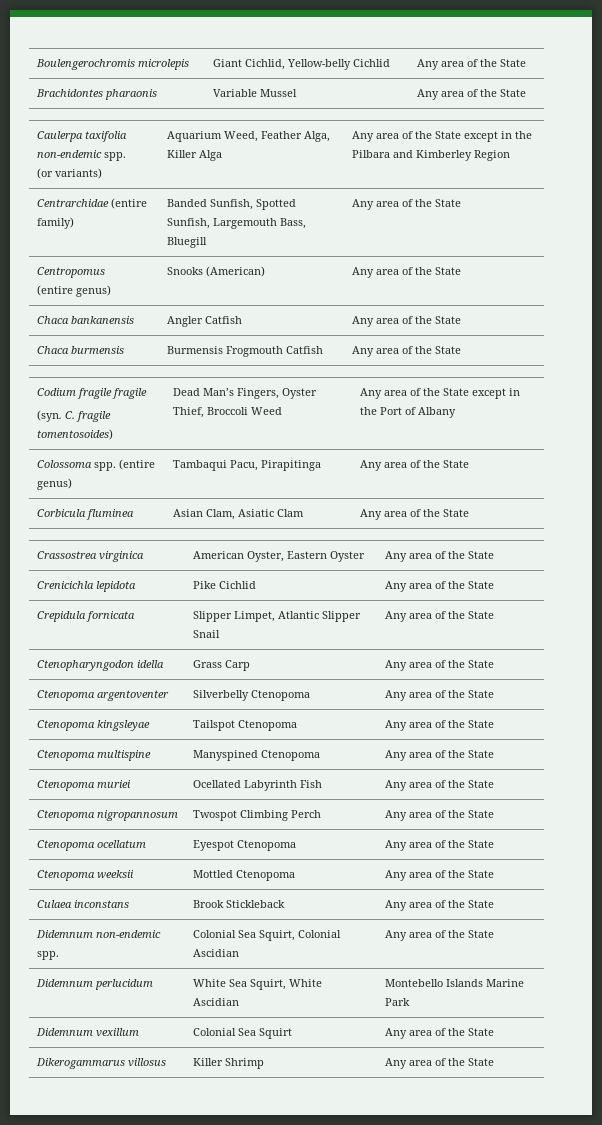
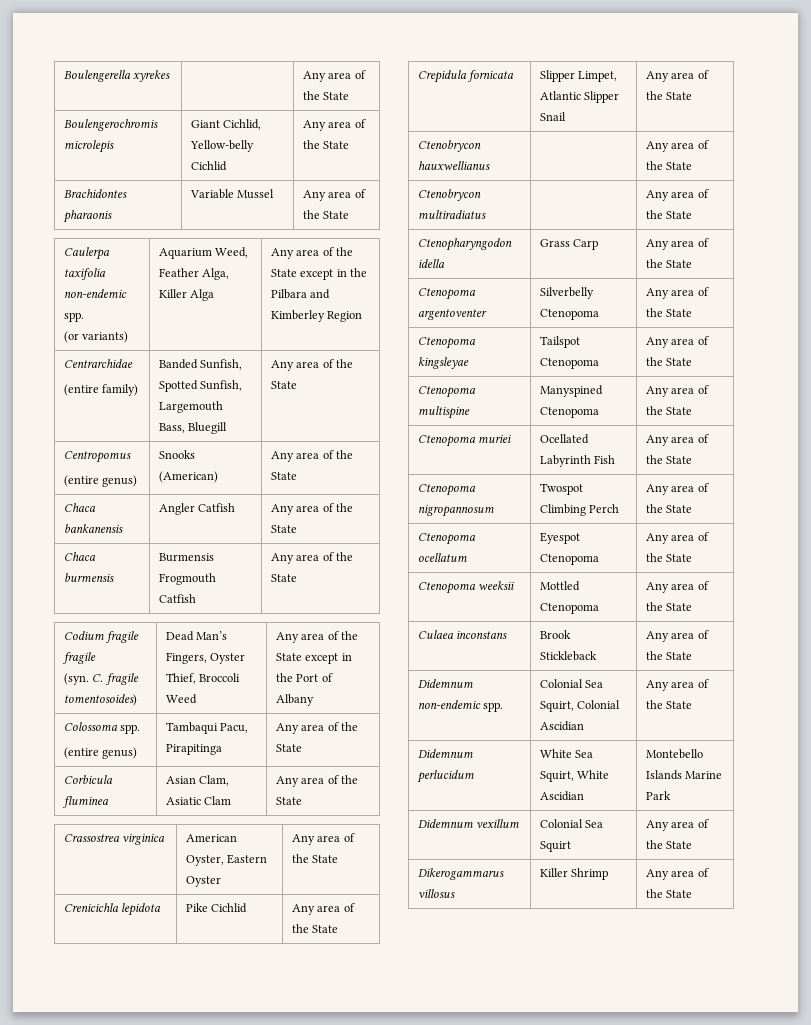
+ Boulengerella xyrekes | | Any area of the State
- Centrarchidae (entire family) | Banded Sunfish, Spotted Sunfish, Largemouth Bass, Bluegill | Any area of the State
+ Centrarchidae
+ (entire family) | Banded Sunfish, Spotted Sunfish, Largemouth Bass, Bluegill | Any area of the State
- Colossoma spp. (entire genus) | Tambaqui Pacu, Pirapitinga | Any area of the State
+ Colossoma spp.
+ (entire genus) | Tambaqui Pacu, Pirapitinga | Any area of the State
+ Ctenobrycon hauxwellianus | | Any area of the State
+ Ctenobrycon multiradiatus | | Any area of the State

